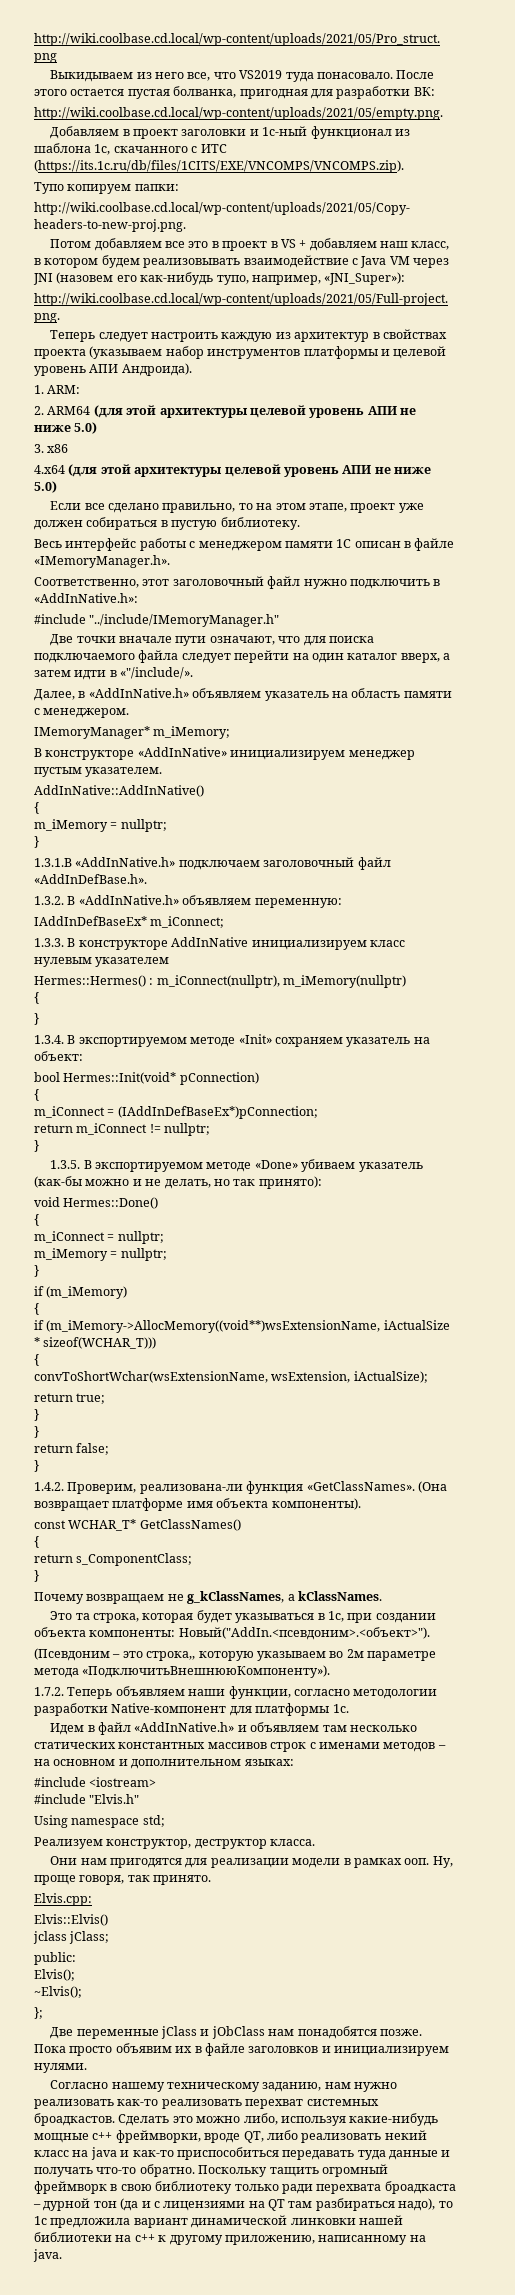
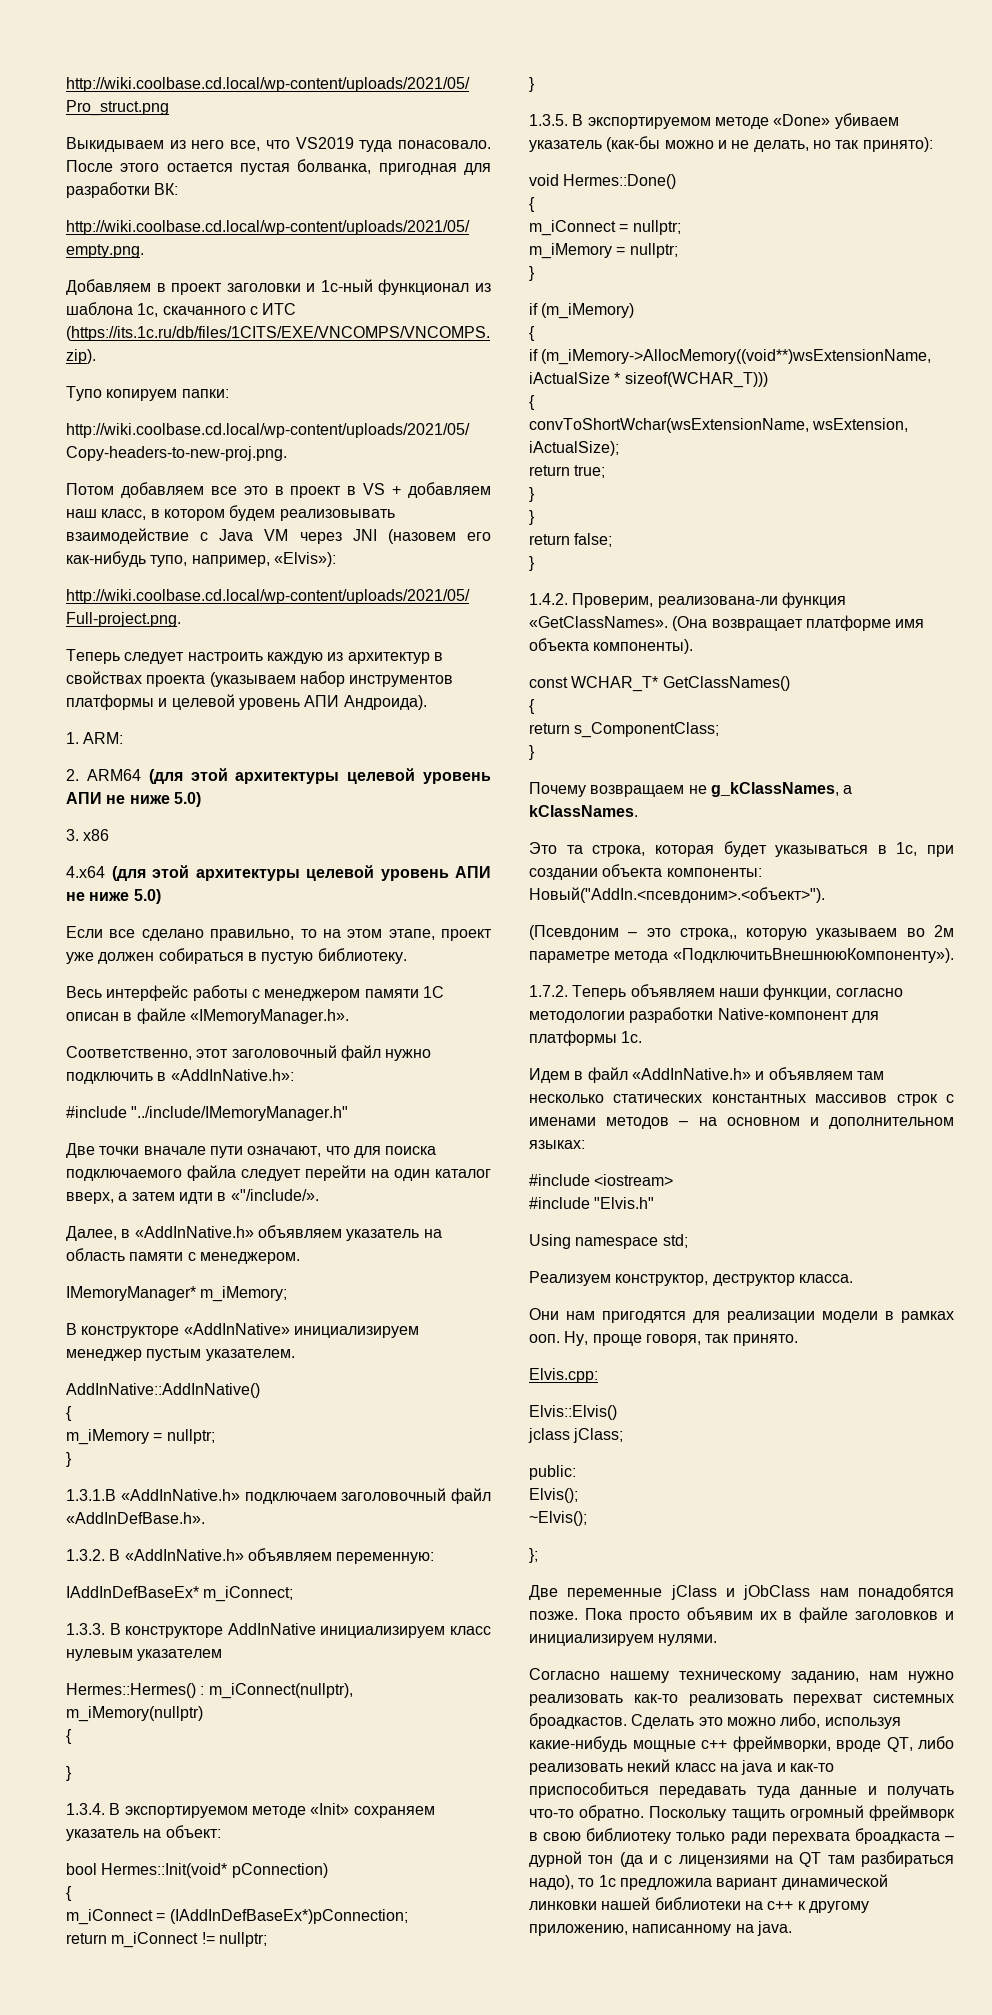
- Потом добавляем все это в проект в VS + добавляем наш класс, в котором будем реализовывать взаимодействие с Java VM через JNI (назовем его как-нибудь тупо, например, «JNI_Super»):
+ Потом добавляем все это в проект в VS + добавляем наш класс, в котором будем реализовывать взаимодействие с Java VM через JNI (назовем его как-нибудь тупо, например, «Elvis»):

